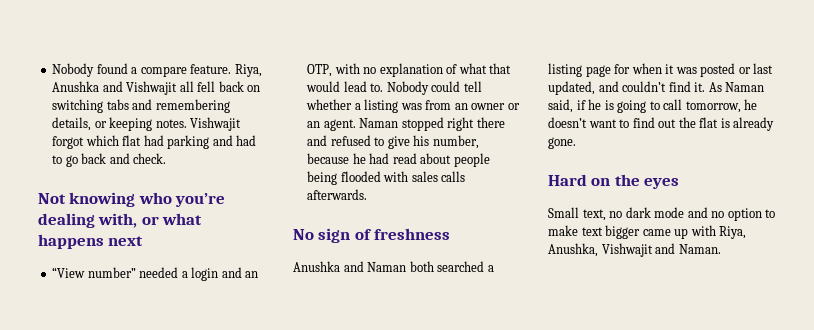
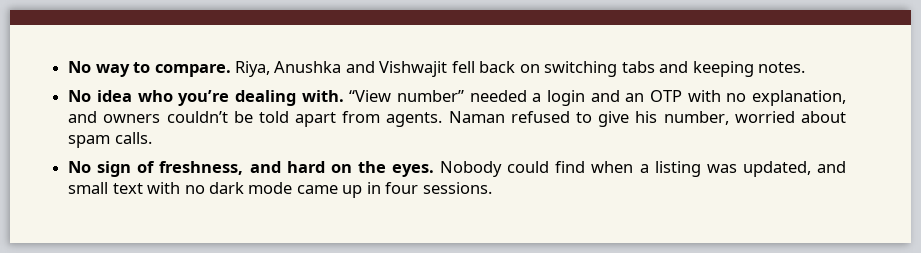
- Nobody found a compare feature.
+ No way to compare.
- Riya, Anushka and Vishwajit all fell back on switching tabs and remembering details, or keeping notes. Vishwajit forgot which flat had parking and had to go back and check.
- Not knowing who you’re dealing with, or what happens next
- “View number” needed a login and an OTP, with no explanation of what that would lead to. Nobody could tell whether a listing was from an owner or an agent. Naman stopped right there and refused to give his number, because he had read about people being flooded with sales calls afterwards.
- No sign of freshness
- Anushka and Naman both searched a listing page for when it was posted or last updated, and couldn’t find it. As Naman said, if he is going to call tomorrow, he doesn’t want to find out the flat is already gone.
- Hard on the eyes
- Small text, no dark mode and no option to make text bigger came up with Riya, Anushka, Vishwajit and Naman.
+ Riya, Anushka and Vishwajit fell back on switching tabs and keeping notes.
+ No idea who you’re dealing with. “View number” needed a login and an OTP with no explanation, and owners couldn’t be told apart from agents. Naman refused to give his number, worried about spam calls.
+ No sign of freshness, and hard on the eyes. Nobody could find when a listing was updated, and small text with no dark mode came up in four sessions.

